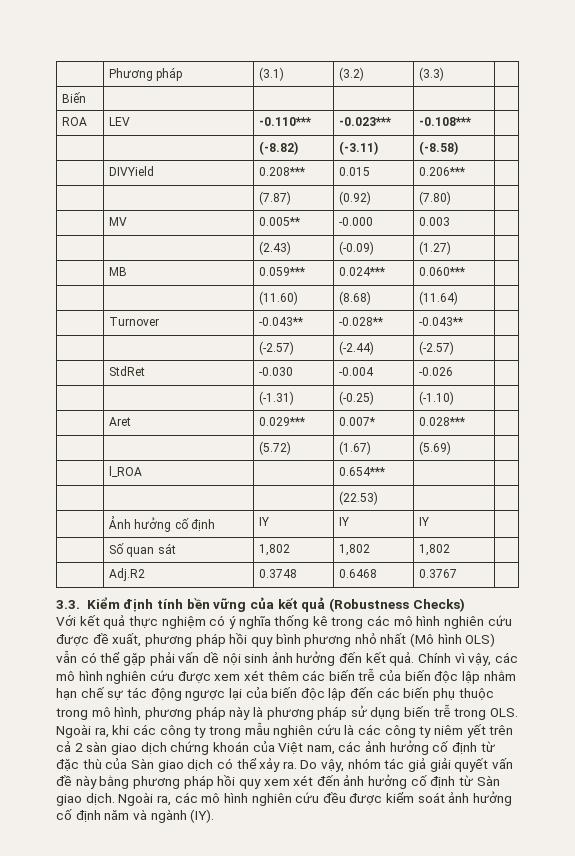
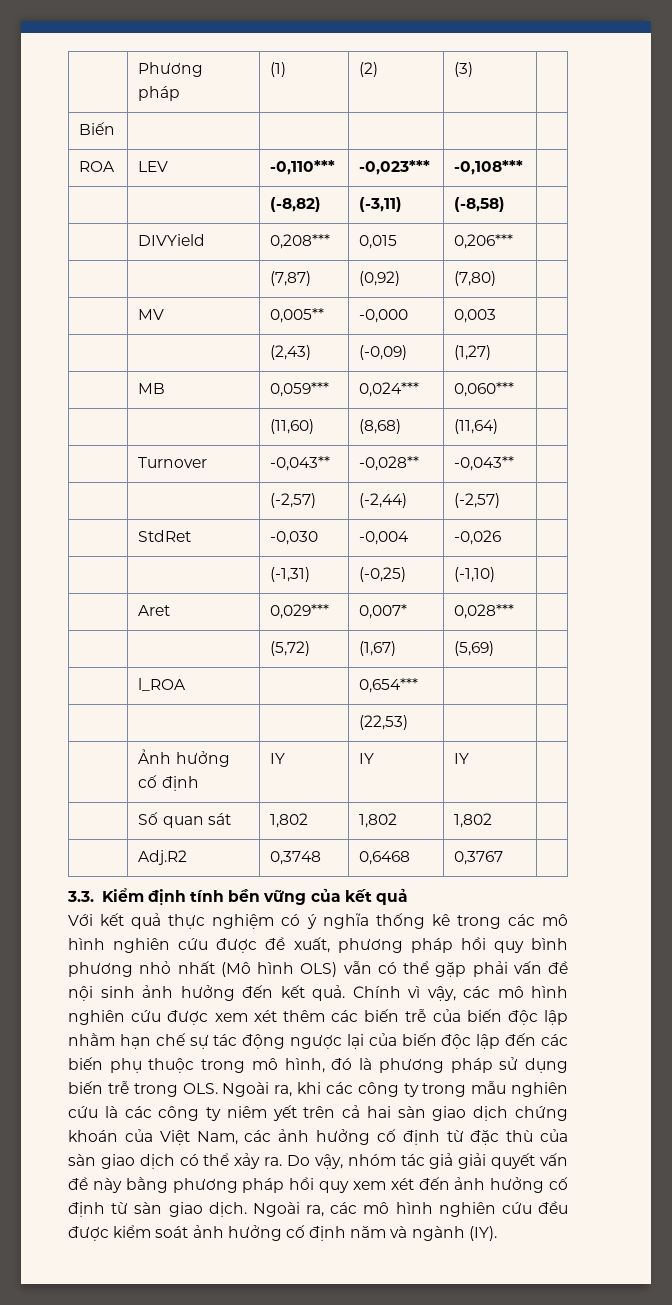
- | Phương pháp | (3.1) | (3.2) | (3.3) |
+ | Phương pháp | (1) | (2) | (3) |
- ROA | LEV | -0.110*** | -0.023*** | -0.108*** |
- | | (-8.82) | (-3.11) | (-8.58) |
- | DIVYield | 0.208*** | 0.015 | 0.206*** |
- | | (7.87) | (0.92) | (7.80) |
- | MV | 0.005** | -0.000 | 0.003 |
- | | (2.43) | (-0.09) | (1.27) |
- | MB | 0.059*** | 0.024*** | 0.060*** |
- | | (11.60) | (8.68) | (11.64) |
- | Turnover | -0.043** | -0.028** | -0.043** |
- | | (-2.57) | (-2.44) | (-2.57) |
- | StdRet | -0.030 | -0.004 | -0.026 |
- | | (-1.31) | (-0.25) | (-1.10) |
- | Aret | 0.029*** | 0.007* | 0.028*** |
- | | (5.72) | (1.67) | (5.69) |
+ ROA | LEV | -0,110*** | -0,023*** | -0,108*** |
+ | | (-8,82) | (-3,11) | (-8,58) |
+ | DIVYield | 0,208*** | 0,015 | 0,206*** |
+ | | (7,87) | (0,92) | (7,80) |
+ | MV | 0,005** | -0,000 | 0,003 |
+ | | (2,43) | (-0,09) | (1,27) |
+ | MB | 0,059*** | 0,024*** | 0,060*** |
+ | | (11,60) | (8,68) | (11,64) |
+ | Turnover | -0,043** | -0,028** | -0,043** |
+ | | (-2,57) | (-2,44) | (-2,57) |
+ | StdRet | -0,030 | -0,004 | -0,026 |
+ | | (-1,31) | (-0,25) | (-1,10) |
+ | Aret | 0,029*** | 0,007* | 0,028*** |
+ | | (5,72) | (1,67) | (5,69) |
- | l_ROA | | 0.654*** | |
- | | | (22.53) | |
+ | l_ROA | | 0,654*** | |
+ | | | (22,53) | |
- | Adj.R2 | 0.3748 | 0.6468 | 0.3767 |
+ | Adj.R2 | 0,3748 | 0,6468 | 0,3767 |
- 3.3. Kiểm định tính bền vững của kết quả (Robustness Checks)
+ 3.3. Kiểm định tính bền vững của kết quả
- Với kết quả thực nghiệm có ý nghĩa thống kê trong các mô hình nghiên cứu được đề xuất, phương pháp hồi quy bình phương nhỏ nhất (Mô hình OLS) vẫn có thể gặp phải vấn dề nội sinh ảnh hưởng đến kết quả.
+ Với kết quả thực nghiệm có ý nghĩa thống kê trong các mô hình nghiên cứu được đề xuất, phương pháp hồi quy bình phương nhỏ nhất (Mô hình OLS) vẫn có thể gặp phải vấn đề nội sinh ảnh hưởng đến kết quả.
- Chính vì vậy, các mô hình nghiên cứu được xem xét thêm các biến trễ của biến độc lập nhằm hạn chế sự tác động ngược lại của biến độc lập đến các biến phụ thuộc trong mô hình, phương pháp này là phương pháp sử dụng biến trễ trong OLS. Ngoài ra, khi các công ty trong mẫu nghiên cứu là các công ty niêm yết trên cả 2 sàn giao dịch chứng khoán của Việt nam, các ảnh hưởng cố định từ đặc thù của Sàn giao dịch có thể xảy ra.
+ Chính vì vậy, các mô hình nghiên cứu được xem xét thêm các biến trễ của biến độc lập nhằm hạn chế sự tác động ngược lại của biến độc lập đến các biến phụ thuộc trong mô hình, đó là phương pháp sử dụng biến trễ trong OLS. Ngoài ra, khi các công ty trong mẫu nghiên cứu là các công ty niêm yết trên cả hai sàn giao dịch chứng khoán của Việt Nam, các ảnh hưởng cố định từ đặc thù của sàn giao dịch có thể xảy ra.
- Do vậy, nhóm tác giả giải quyết vấn đề này bằng phương pháp hồi quy xem xét đến ảnh hưởng cố định từ Sàn giao dịch.
+ Do vậy, nhóm tác giả giải quyết vấn đề này bằng phương pháp hồi quy xem xét đến ảnh hưởng cố định từ sàn giao dịch.

